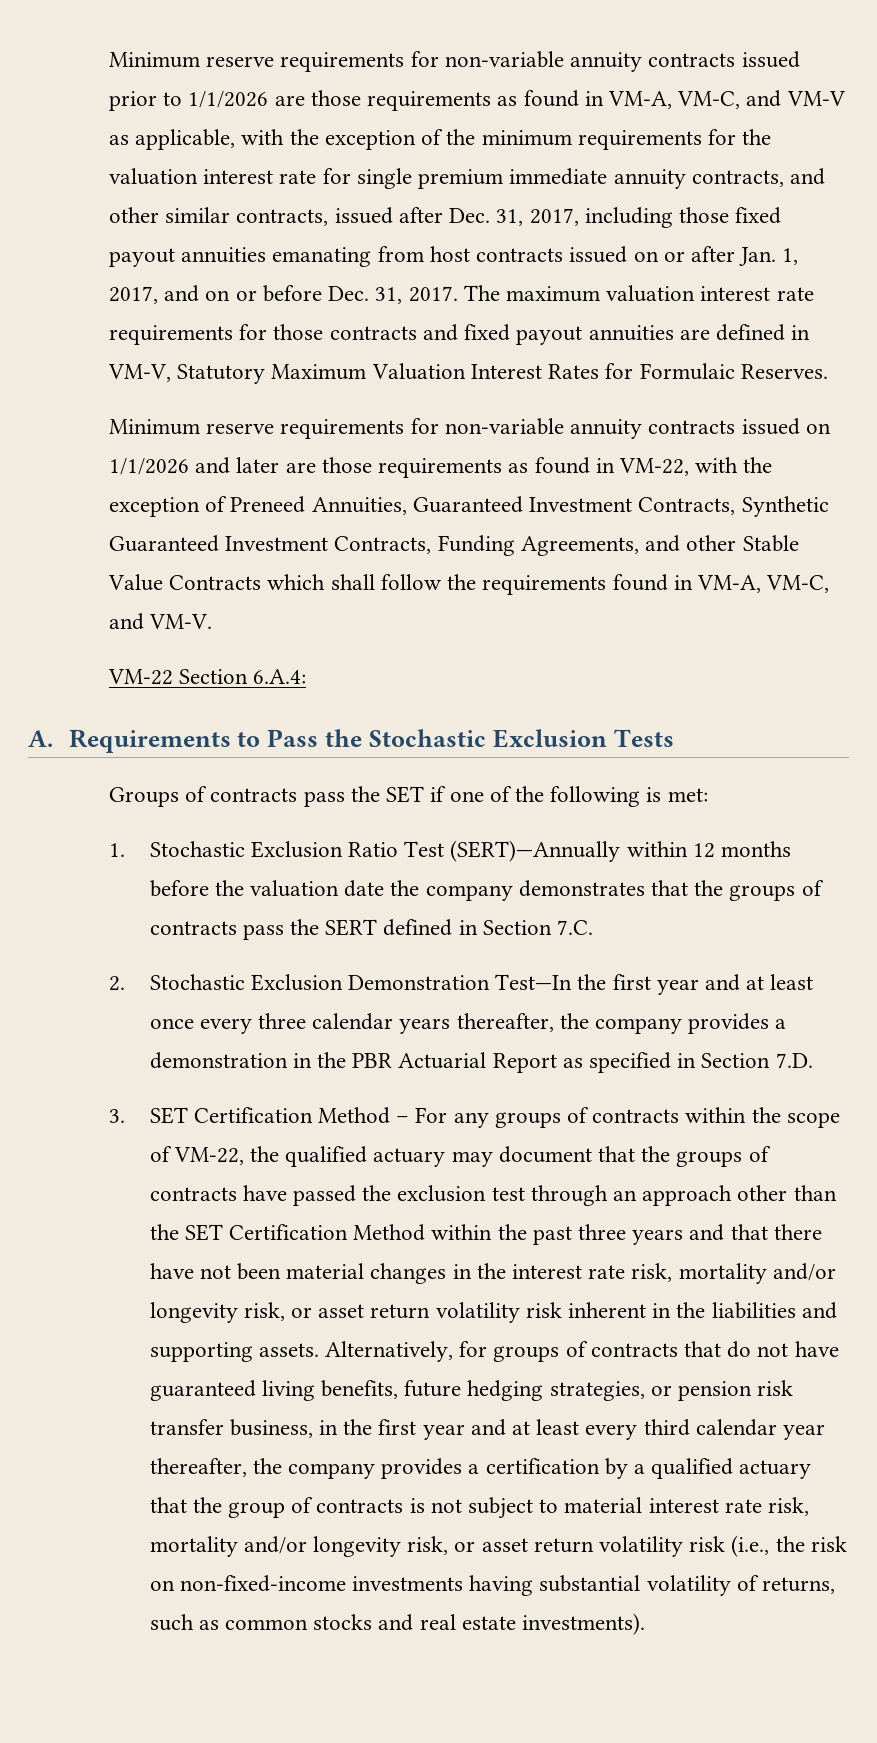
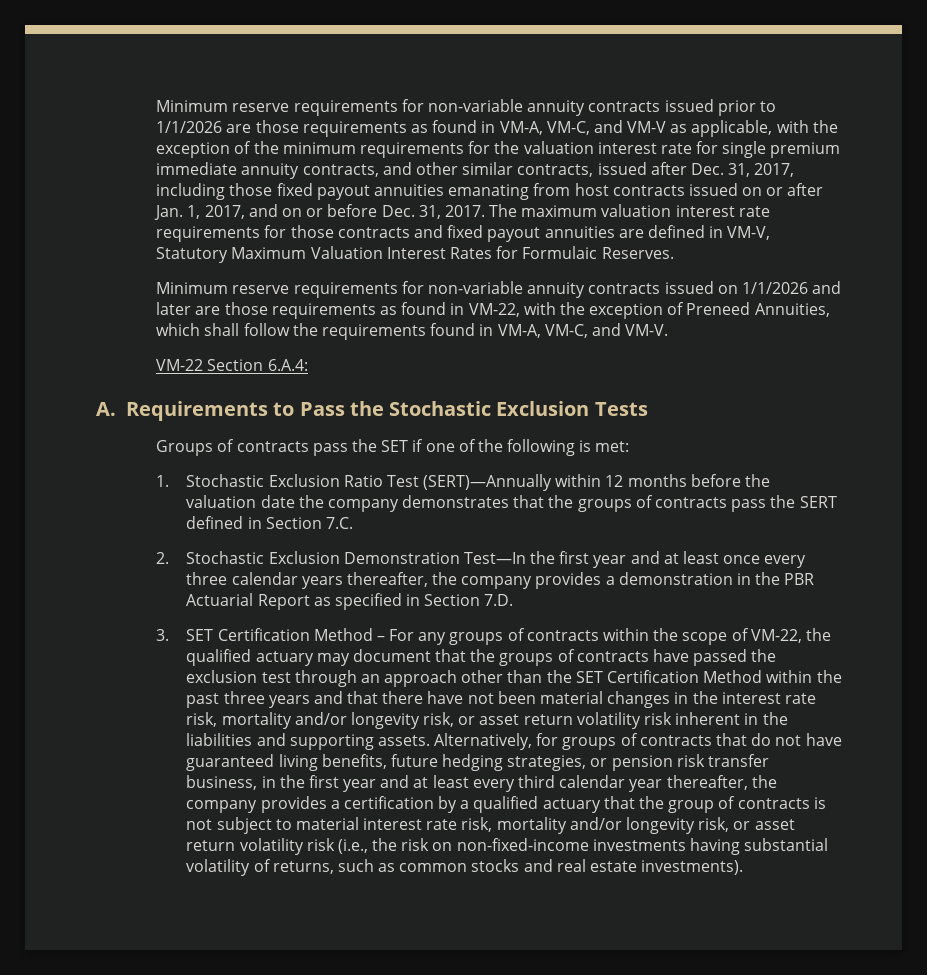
- Minimum reserve requirements for non-variable annuity contracts issued on 1/1/2026 and later are those requirements as found in VM-22, with the exception of Preneed Annuities, Guaranteed Investment Contracts, Synthetic Guaranteed Investment Contracts, Funding Agreements, and other Stable Value Contracts which shall follow the requirements found in VM-A, VM-C, and VM-V.
+ Minimum reserve requirements for non-variable annuity contracts issued on 1/1/2026 and later are those requirements as found in VM-22, with the exception of Preneed Annuities, which shall follow the requirements found in VM-A, VM-C, and VM-V.

